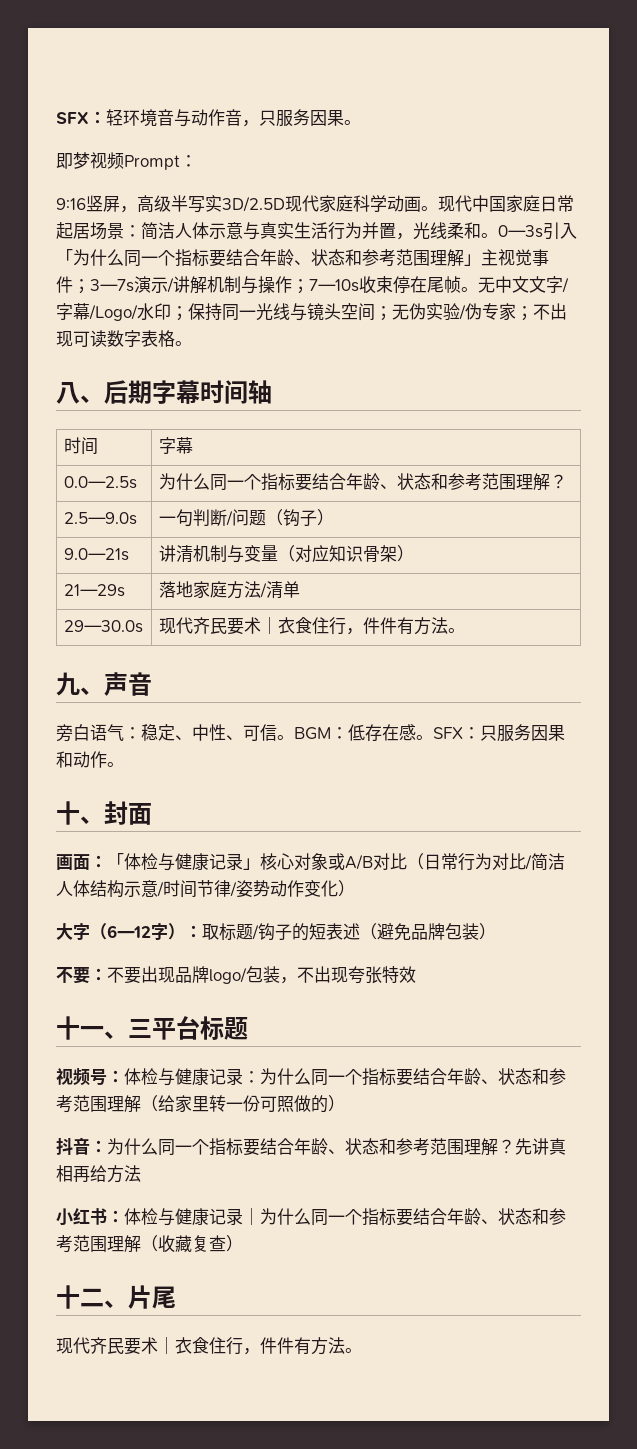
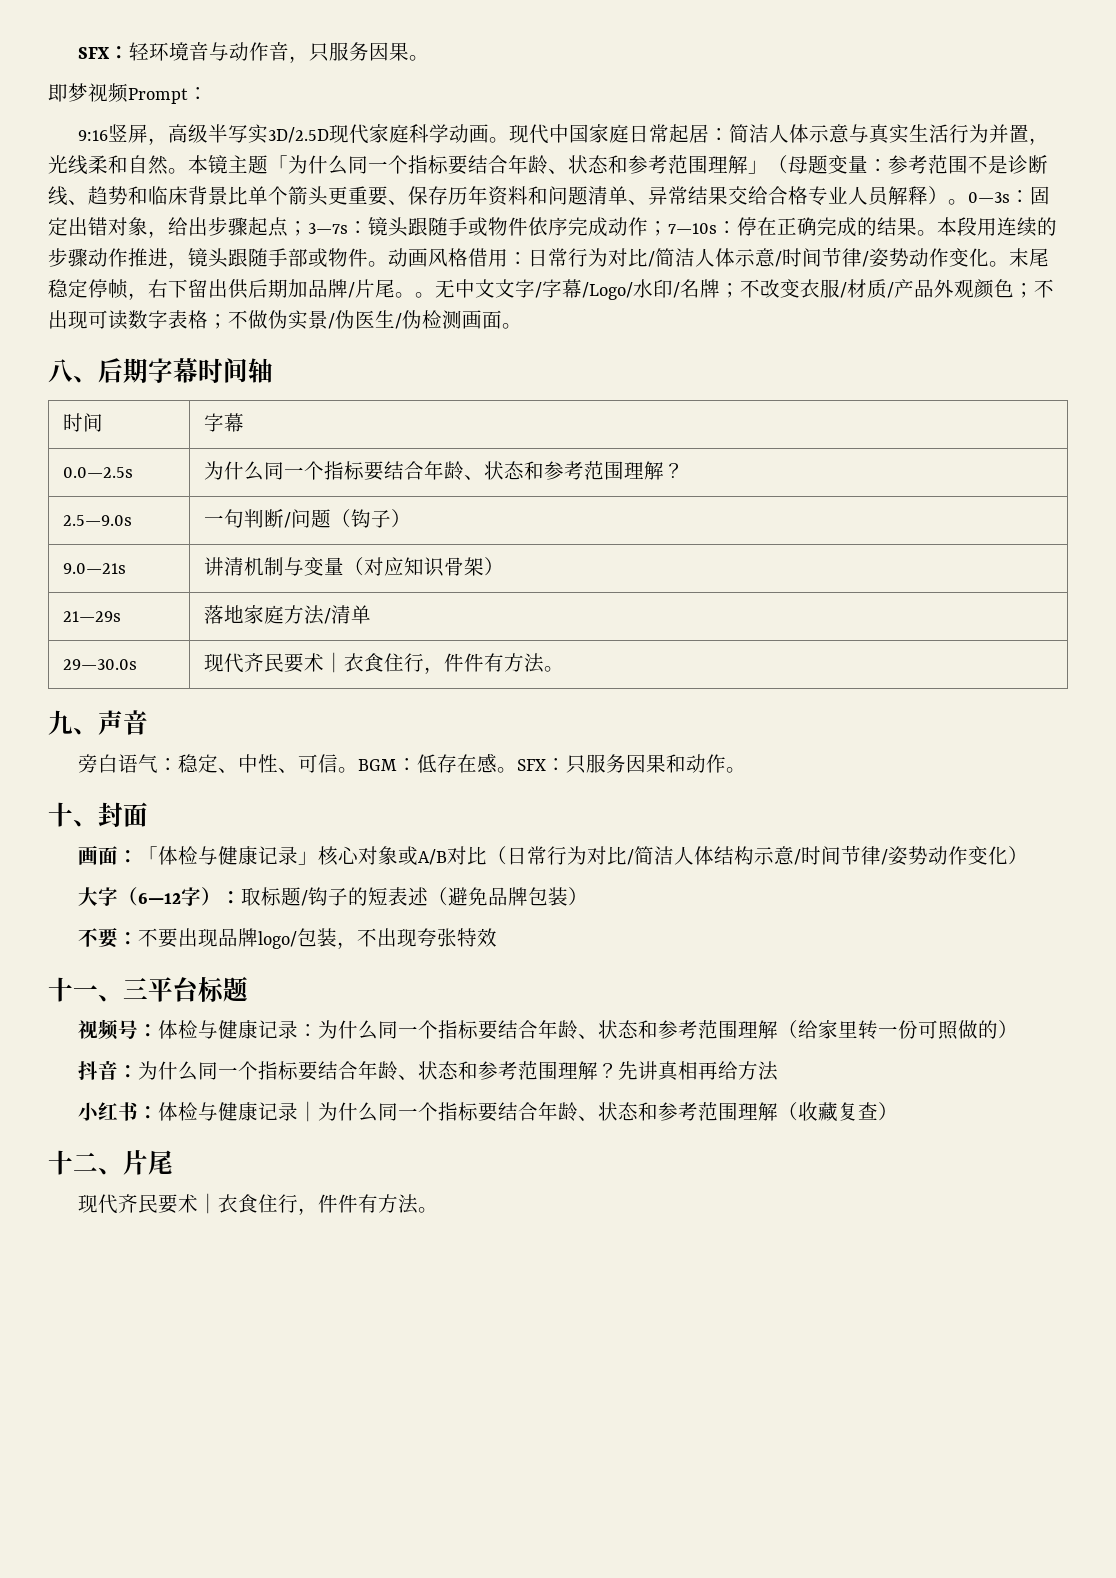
- 现代中国家庭日常起居场景：简洁人体示意与真实生活行为并置，光线柔和。0—3s引入「为什么同一个指标要结合年龄、状态和参考范围理解」主视觉事件；3—7s演示/讲解机制与操作；7—10s收束停在尾帧。
+ 现代中国家庭日常起居：简洁人体示意与真实生活行为并置，光线柔和自然。本镜主题「为什么同一个指标要结合年龄、状态和参考范围理解」（母题变量：参考范围不是诊断线、趋势和临床背景比单个箭头更重要、保存历年资料和问题清单、异常结果交给合格专业人员解释）。0—3s：固定出错对象，给出步骤起点；3—7s：镜头跟随手或物件依序完成动作；7—10s：停在正确完成的结果。本段用连续的步骤动作推进，镜头跟随手部或物件。动画风格借用：日常行为对比/简洁人体示意/时间节律/姿势动作变化。末尾稳定停帧，右下留出供后期加品牌/片尾。。
- 无中文文字/字幕/Logo/水印；保持同一光线与镜头空间；无伪实验/伪专家；不出现可读数字表格。
+ 无中文文字/字幕/Logo/水印/名牌；不改变衣服/材质/产品外观颜色；不出现可读数字表格；不做伪实景/伪医生/伪检测画面。

